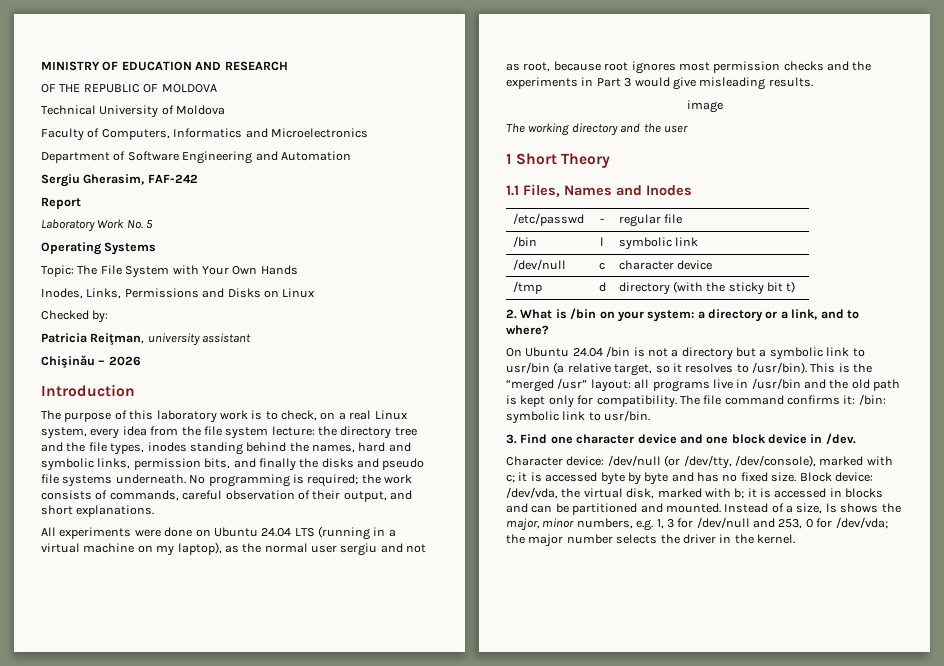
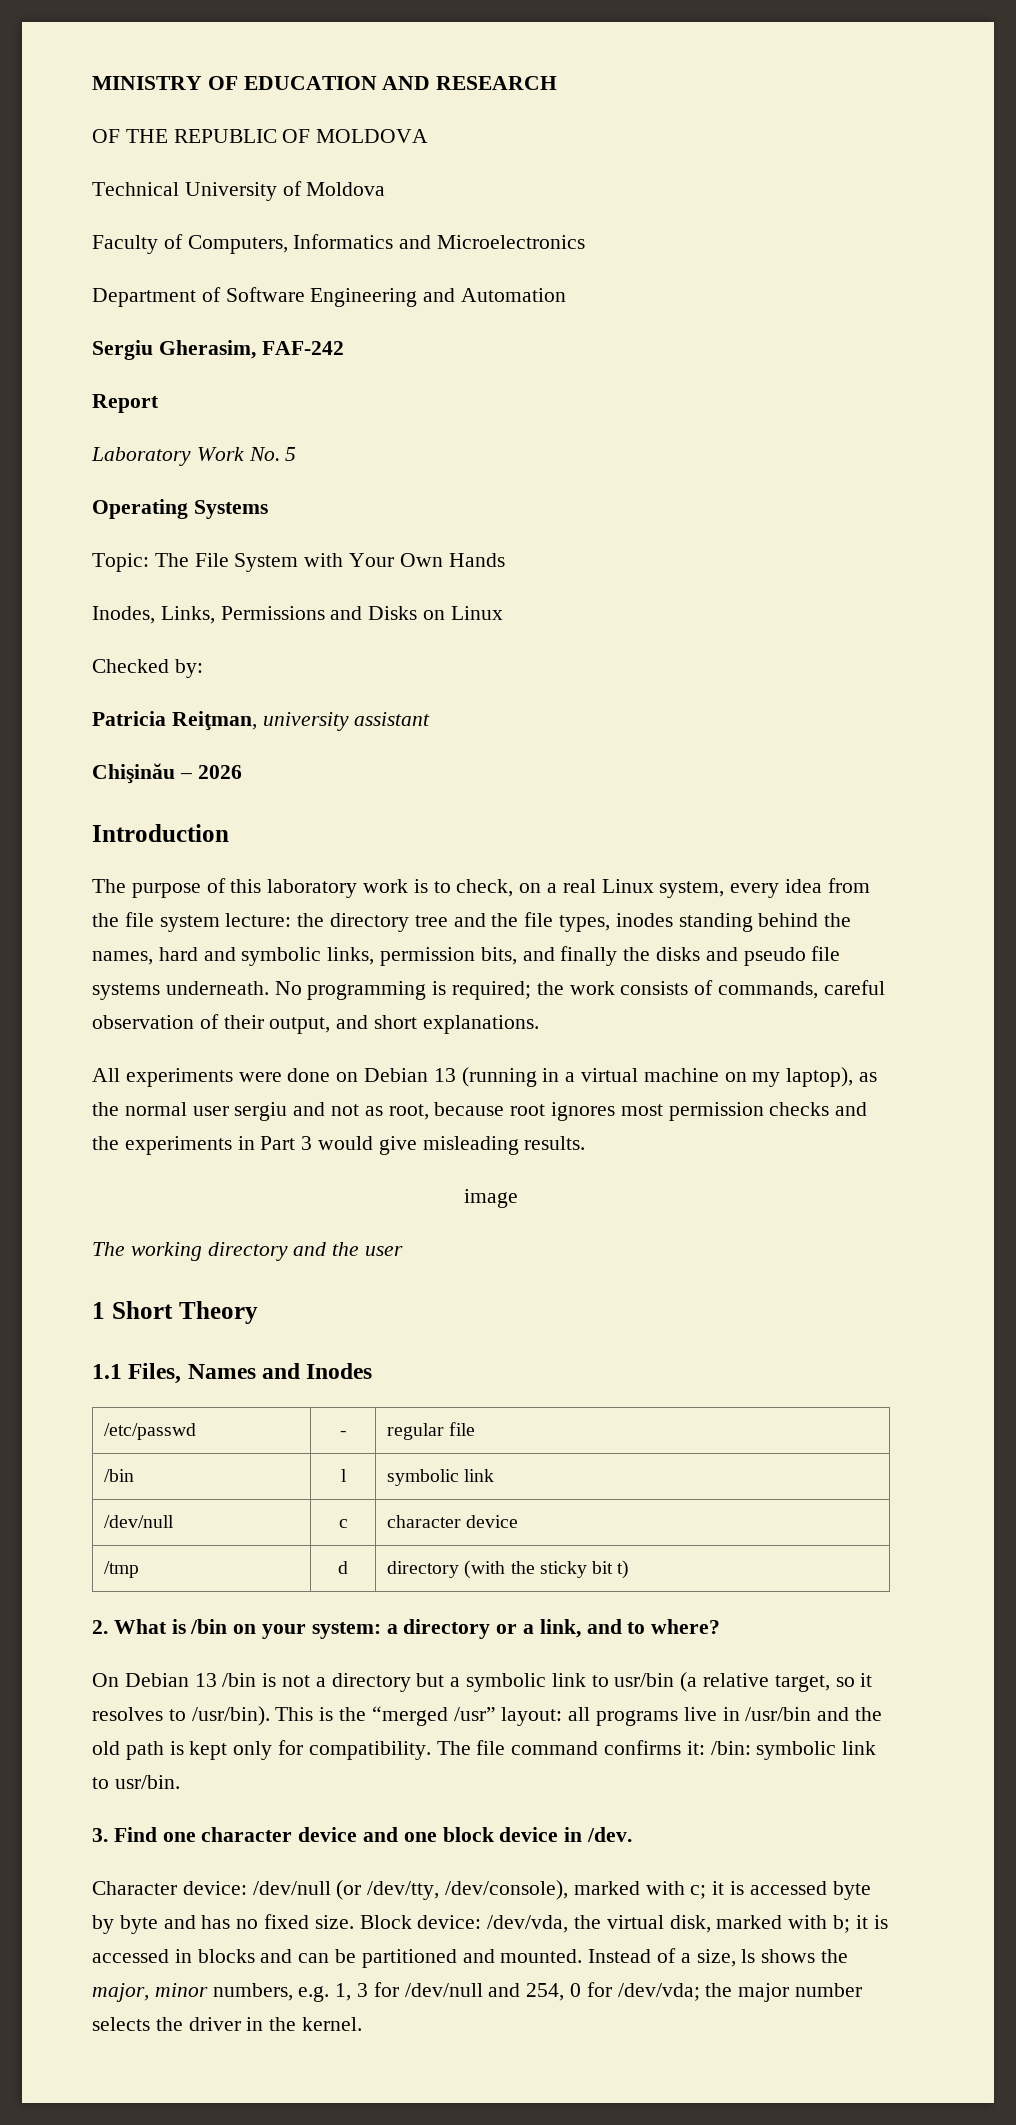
- All experiments were done on Ubuntu 24.04 LTS (running in a virtual machine on my laptop), as the normal user sergiu and not as root, because root ignores most permission checks and the experiments in Part 3 would give misleading results.
+ All experiments were done on Debian 13 (running in a virtual machine on my laptop), as the normal user sergiu and not as root, because root ignores most permission checks and the experiments in Part 3 would give misleading results.
- On Ubuntu 24.04 /bin is not a directory but a symbolic link to usr/bin (a relative target, so it resolves to /usr/bin).
+ On Debian 13 /bin is not a directory but a symbolic link to usr/bin (a relative target, so it resolves to /usr/bin).
- Instead of a size, ls shows the major, minor numbers, e.g. 1, 3 for /dev/null and 253, 0 for /dev/vda; the major number selects the driver in the kernel.
+ Instead of a size, ls shows the major, minor numbers, e.g. 1, 3 for /dev/null and 254, 0 for /dev/vda; the major number selects the driver in the kernel.

